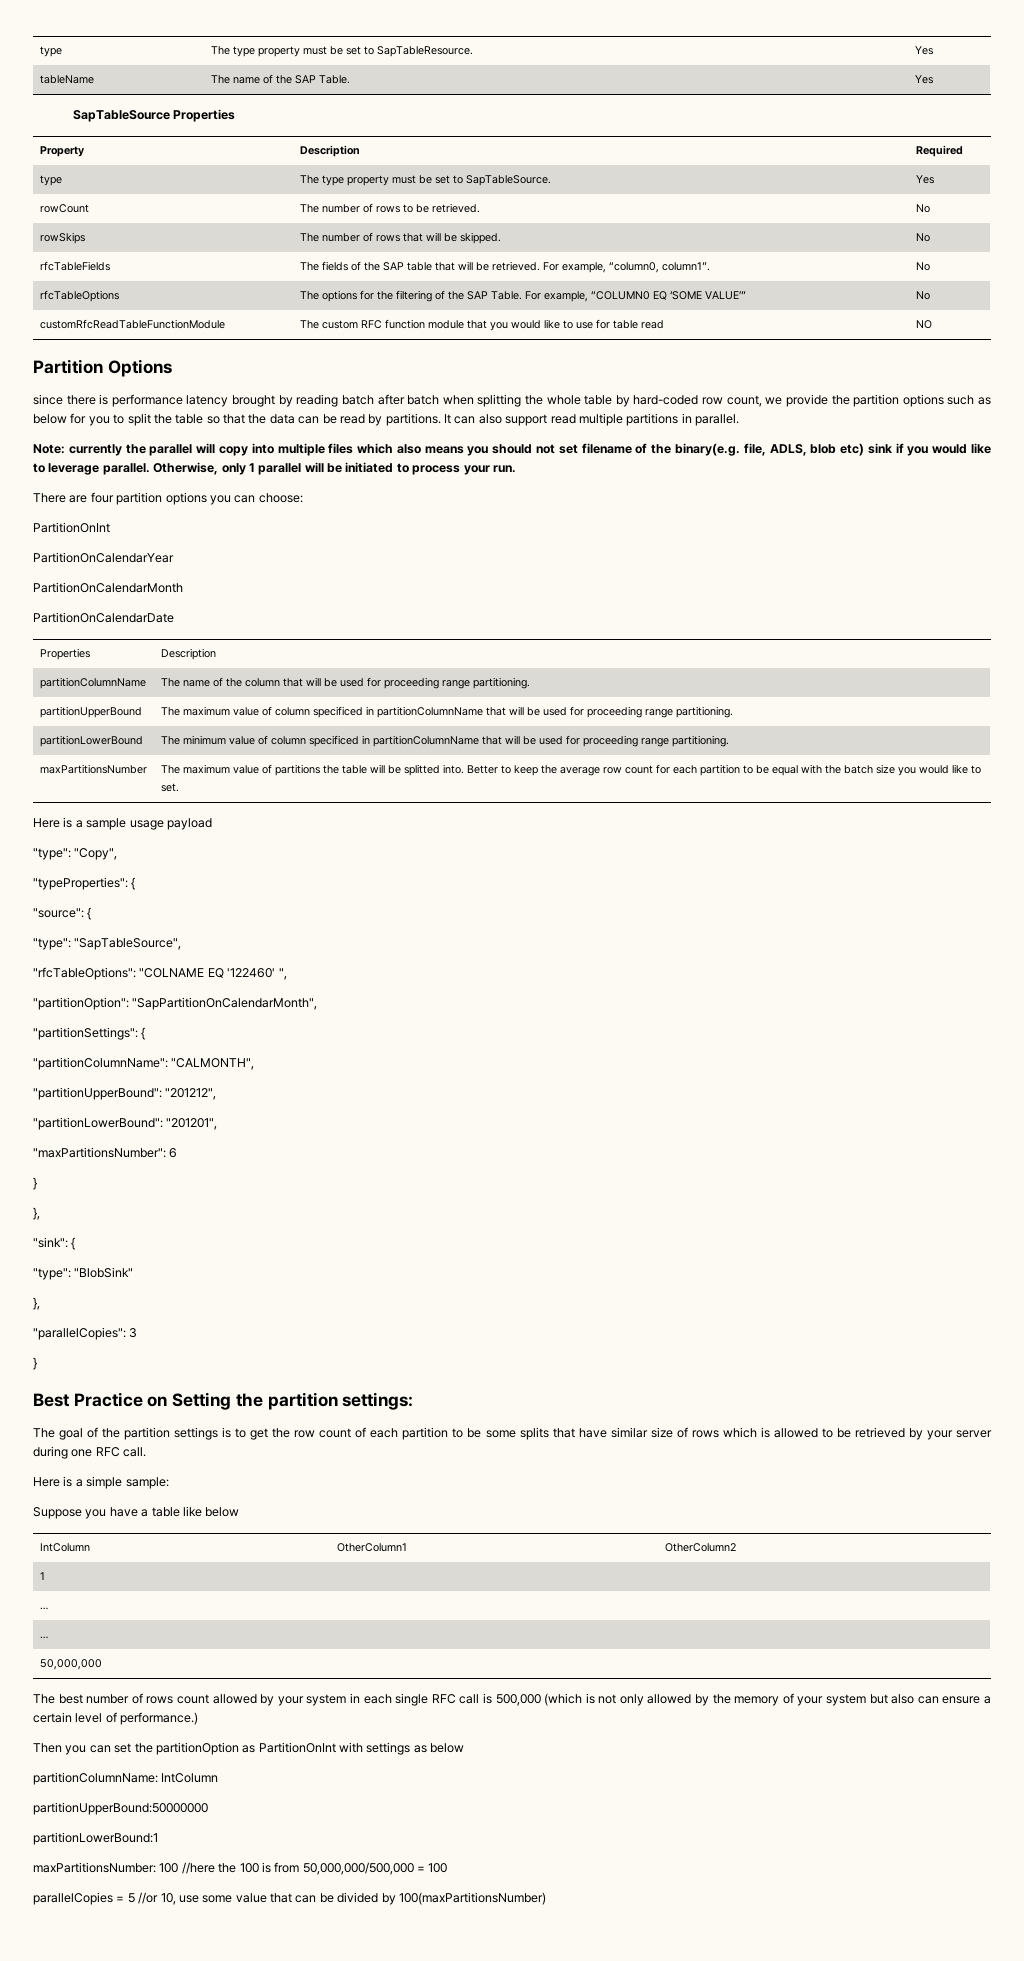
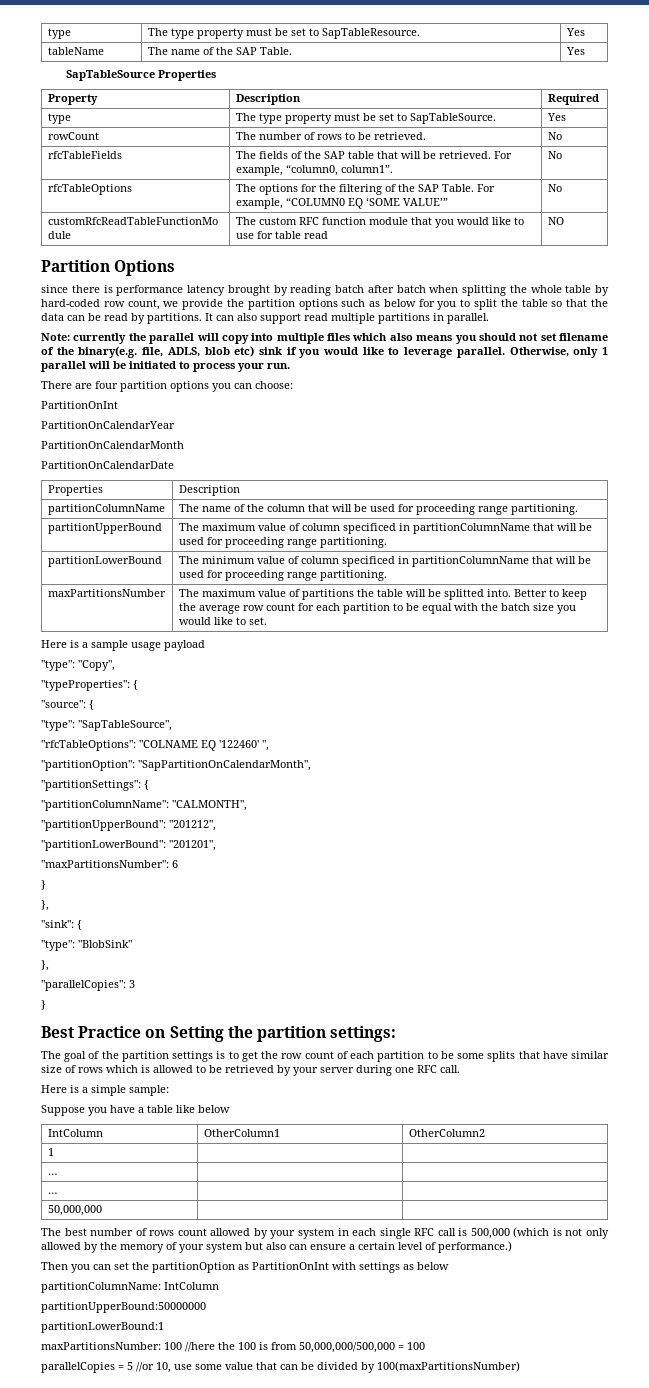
- rowSkips | The number of rows that will be skipped. | No

